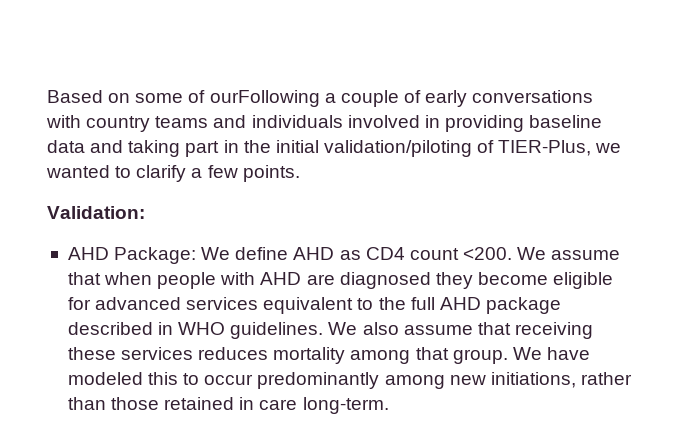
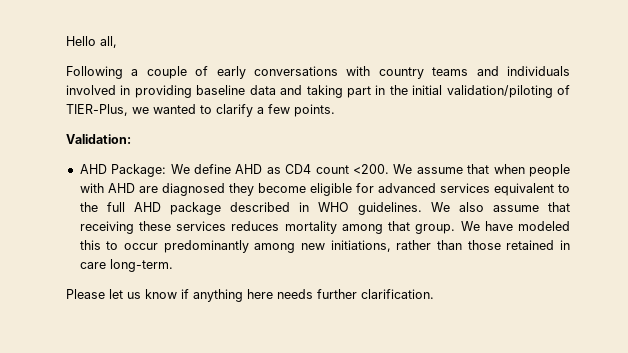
- Based on some of ourFollowing a couple of early conversations with country teams and individuals involved in providing baseline data and taking part in the initial validation/piloting of TIER-Plus, we wanted to clarify a few points.
+ Hello all,
+ Following a couple of early conversations with country teams and individuals involved in providing baseline data and taking part in the initial validation/piloting of TIER-Plus, we wanted to clarify a few points.
+ Please let us know if anything here needs further clarification.

